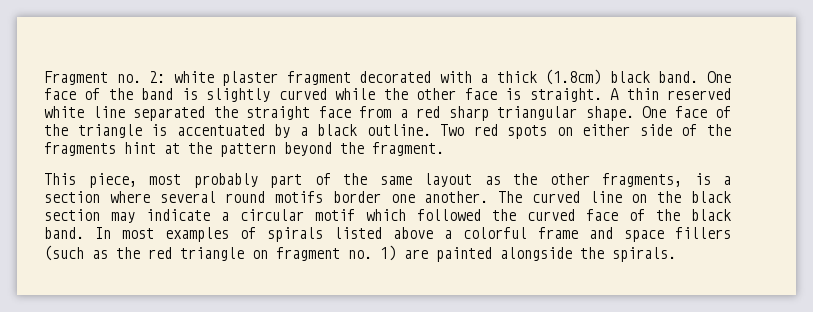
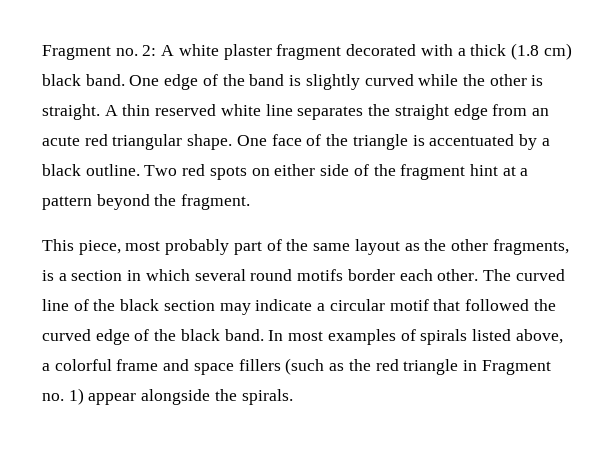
- Fragment no. 2: white plaster fragment decorated with a thick (1.8cm) black band.
+ Fragment no. 2: A white plaster fragment decorated with a thick (1.8 cm) black band.
- One face of the band is slightly curved while the other face is straight.
+ One edge of the band is slightly curved while the other is straight.
- A thin reserved white line separated the straight face from a red sharp triangular shape.
+ A thin reserved white line separates the straight edge from an acute red triangular shape.
- Two red spots on either side of the fragments hint at the pattern beyond the fragment.
+ Two red spots on either side of the fragment hint at a pattern beyond the fragment.
- This piece, most probably part of the same layout as the other fragments, is a section where several round motifs border one another.
+ This piece, most probably part of the same layout as the other fragments, is a section in which several round motifs border each other.
- The curved line on the black section may indicate a circular motif which followed the curved face of the black band.
+ The curved line of the black section may indicate a circular motif that followed the curved edge of the black band.
- In most examples of spirals listed above a colorful frame and space fillers (such as the red triangle on fragment no. 1) are painted alongside the spirals.
+ In most examples of spirals listed above, a colorful frame and space fillers (such as the red triangle in Fragment no. 1) appear alongside the spirals.

